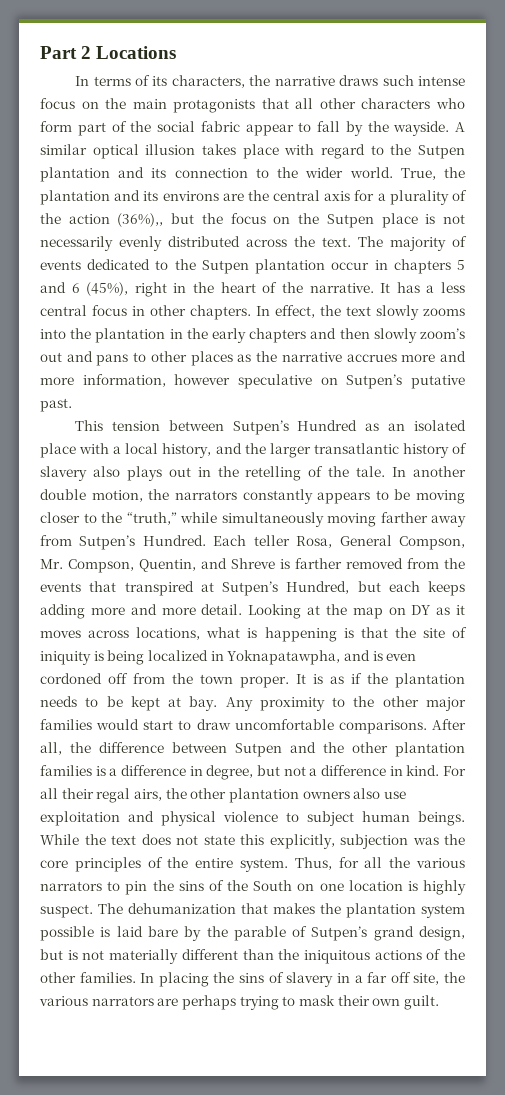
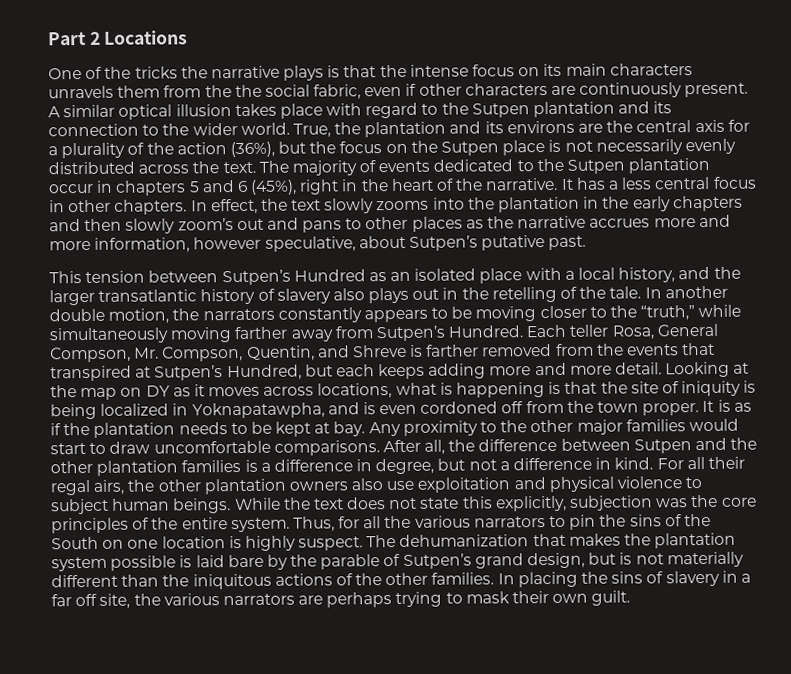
- In terms of its characters, the narrative draws such intense focus on the main protagonists that all other characters who form part of the social fabric appear to fall by the wayside.
+ One of the tricks the narrative plays is that the intense focus on its main characters unravels them from the the social fabric, even if other characters are continuously present.
- True, the plantation and its environs are the central axis for a plurality of the action (36%),, but the focus on the Sutpen place is not necessarily evenly distributed across the text.
+ True, the plantation and its environs are the central axis for a plurality of the action (36%), but the focus on the Sutpen place is not necessarily evenly distributed across the text.
- In effect, the text slowly zooms into the plantation in the early chapters and then slowly zoom’s out and pans to other places as the narrative accrues more and more information, however speculative on Sutpen’s putative past.
+ In effect, the text slowly zooms into the plantation in the early chapters and then slowly zoom’s out and pans to other places as the narrative accrues more and more information, however speculative, about Sutpen’s putative past.

